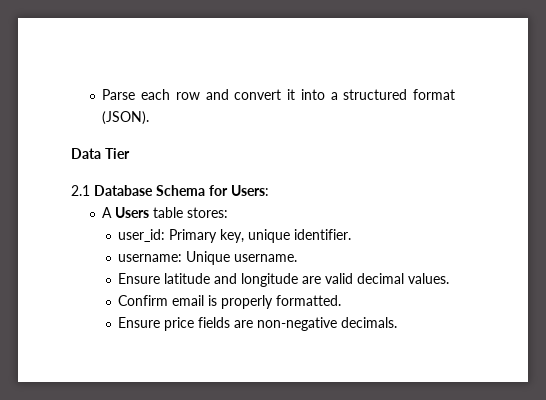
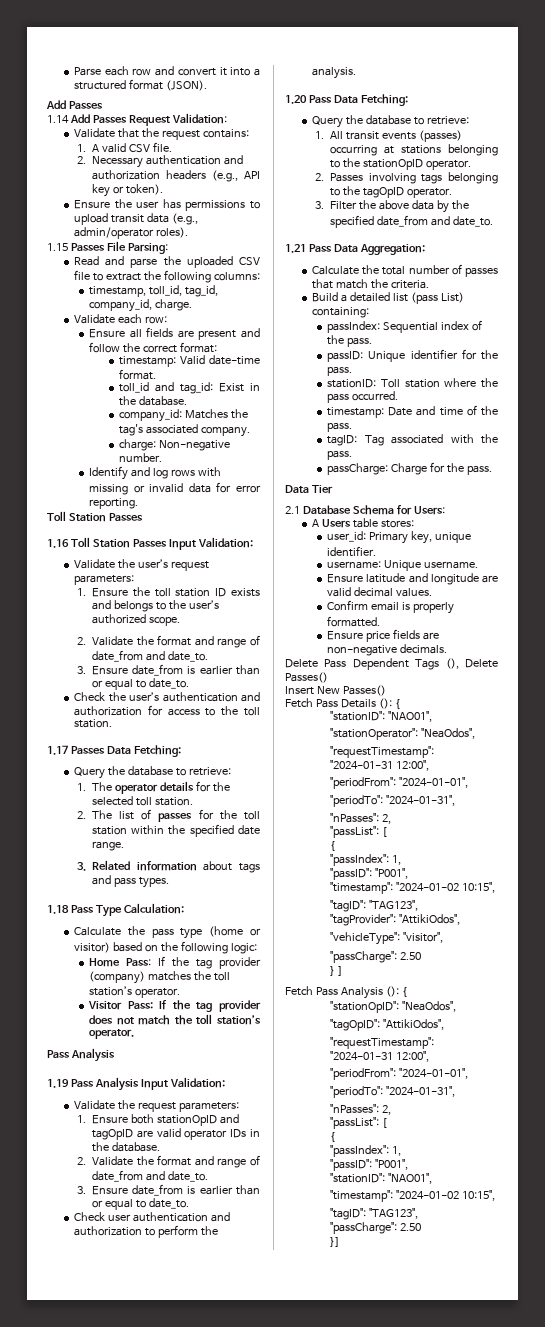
  Parse each row and convert it into a structured format (JSON).
+ Add Passes
+ 1.14 Add Passes Request Validation:
+ Validate that the request contains:
+ 1. A valid CSV file.
+ 2. Necessary authentication and authorization headers (e.g., API key or token).
+ Ensure the user has permissions to upload transit data (e.g., admin/operator roles).
+ 1.15 Passes File Parsing:
+ Read and parse the uploaded CSV file to extract the following columns:
+ timestamp, toll_id, tag_id, company_id, charge.
+ Validate each row:
+ Ensure all fields are present and follow the correct format:
+ timestamp: Valid date-time format.
+ toll_id and tag_id: Exist in the database.
+ company_id: Matches the tag's associated company.
+ charge: Non-negative number.
+ Identify and log rows with missing or invalid data for error reporting.
+ Toll Station Passes
+ 1.16 Toll Station Passes Input Validation:
+ Validate the user’s request parameters:
+ 1. Ensure the toll station ID exists and belongs to the user’s authorized scope.
+ 2. Validate the format and range of date_from and date_to.
+ 3. Ensure date_from is earlier than or equal to date_to.
+ Check the user’s authentication and authorization for access to the toll station.
+ 1.17 Passes Data Fetching:
+ Query the database to retrieve:
+ 1. The operator details for the selected toll station.
+ 2. The list of passes for the toll station within the specified date range.
+ 3. Related information about tags and pass types.
+ 1.18 Pass Type Calculation:
+ Calculate the pass type (home or visitor) based on the following logic:
+ Home Pass: If the tag provider (company) matches the toll station’s operator.
+ Visitor Pass: If the tag provider does not match the toll station’s operator.
+ Pass Analysis
+ 1.19 Pass Analysis Input Validation:
+ Validate the request parameters:
+ 1. Ensure both stationOpID and tagOpID are valid operator IDs in the database.
+ 2. Validate the format and range of date_from and date_to.
+ 3. Ensure date_from is earlier than or equal to date_to.
+ Check user authentication and authorization to perform the analysis.
+ 1.20 Pass Data Fetching:
+ Query the database to retrieve:
+ 1. All transit events (passes) occurring at stations belonging to the stationOpID operator.
+ 2. Passes involving tags belonging to the tagOpID operator.
+ 3. Filter the above data by the specified date_from and date_to.
+ 1.21 Pass Data Aggregation:
+ Calculate the total number of passes that match the criteria.
+ Build a detailed list (pass List) containing:
+ passIndex: Sequential index of the pass.
+ passID: Unique identifier for the pass.
+ stationID: Toll station where the pass occurred.
+ timestamp: Date and time of the pass.
+ tagID: Tag associated with the pass.
+ passCharge: Charge for the pass.
+ Delete Pass Dependent Tags (), Delete Passes()
+ Insert New Passes()
+ Fetch Pass Details (): {
+ "stationID": "NAO01",
+ "stationOperator": "NeaOdos",
+ "requestTimestamp": "2024-01-31 12:00",
+ "periodFrom": "2024-01-01",
+ "periodTo": "2024-01-31",
+ "nPasses": 2,
+ "passList": [
+ {
+ "passIndex": 1,
+ "passID": "P001",
+ "timestamp": "2024-01-02 10:15",
+ "tagID": "TAG123",
+ "tagProvider": "AttikiOdos",
+ "vehicleType": "visitor",
+ "passCharge": 2.50
+ } ]
+ Fetch Pass Analysis (): {
+ "stationOpID": "NeaOdos",
+ "tagOpID": "AttikiOdos",
+ "requestTimestamp": "2024-01-31 12:00",
+ "periodFrom": "2024-01-01",
+ "periodTo": "2024-01-31",
+ "nPasses": 2,
+ "passList": [
+ {
+ "passIndex": 1,
+ "passID": "P001",
+ "stationID": "NAO01",
+ "timestamp": "2024-01-02 10:15",
+ "tagID": "TAG123",
+ "passCharge": 2.50
+ }]

